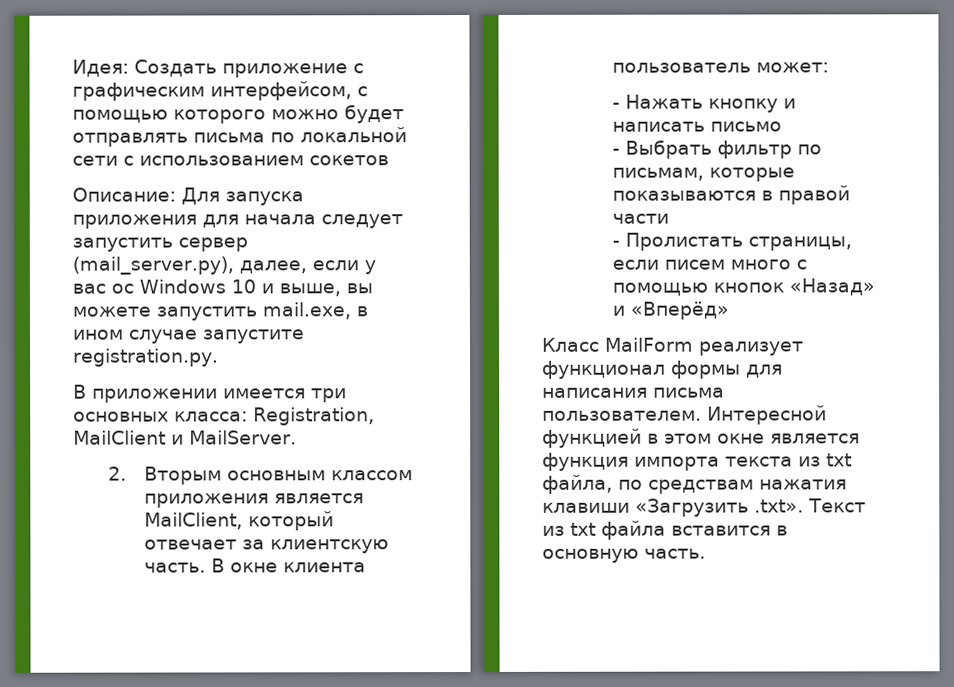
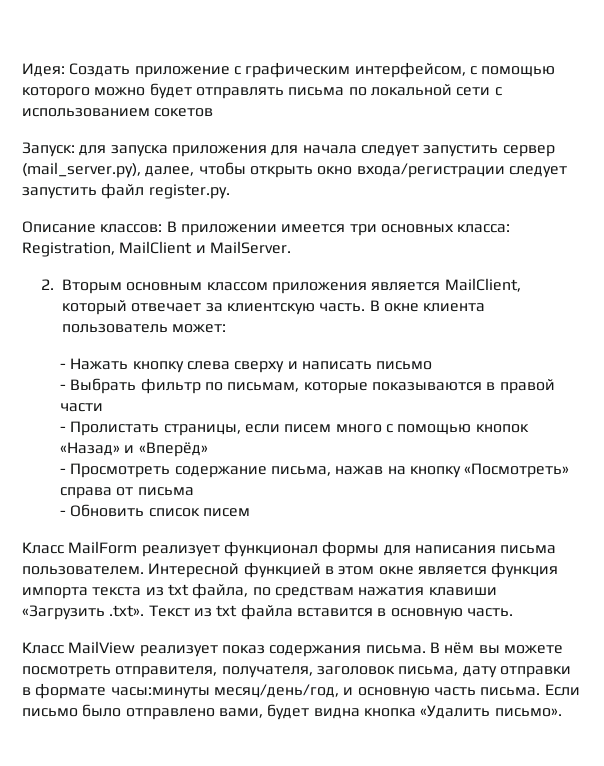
- Описание: Для запуска приложения для начала следует запустить сервер (mail_server.py), далее, если у вас ос Windows 10 и выше, вы можете запустить mail.exe, в ином случае запустите registration.py.
- В приложении имеется три основных класса: Registration, MailClient и MailServer.
+ Запуск: для запуска приложения для начала следует запустить сервер (mail_server.py), далее, чтобы открыть окно входа/регистрации следует запустить файл register.py.
+ Описание классов: В приложении имеется три основных класса: Registration, MailClient и MailServer.
- - Нажать кнопку и написать письмо
+ - Нажать кнопку слева cверху и написать письмо
+ - Просмотреть содержание письма, нажав на кнопку «Посмотреть» справа от письма
+ - Обновить список писем
+ Класс MailView реализует показ содержания письма. В нём вы можете посмотреть отправителя, получателя, заголовок письма, дату отправки в формате часы:минуты месяц/день/год, и основную часть письма. Если письмо было отправлено вами, будет видна кнопка «Удалить письмо».

